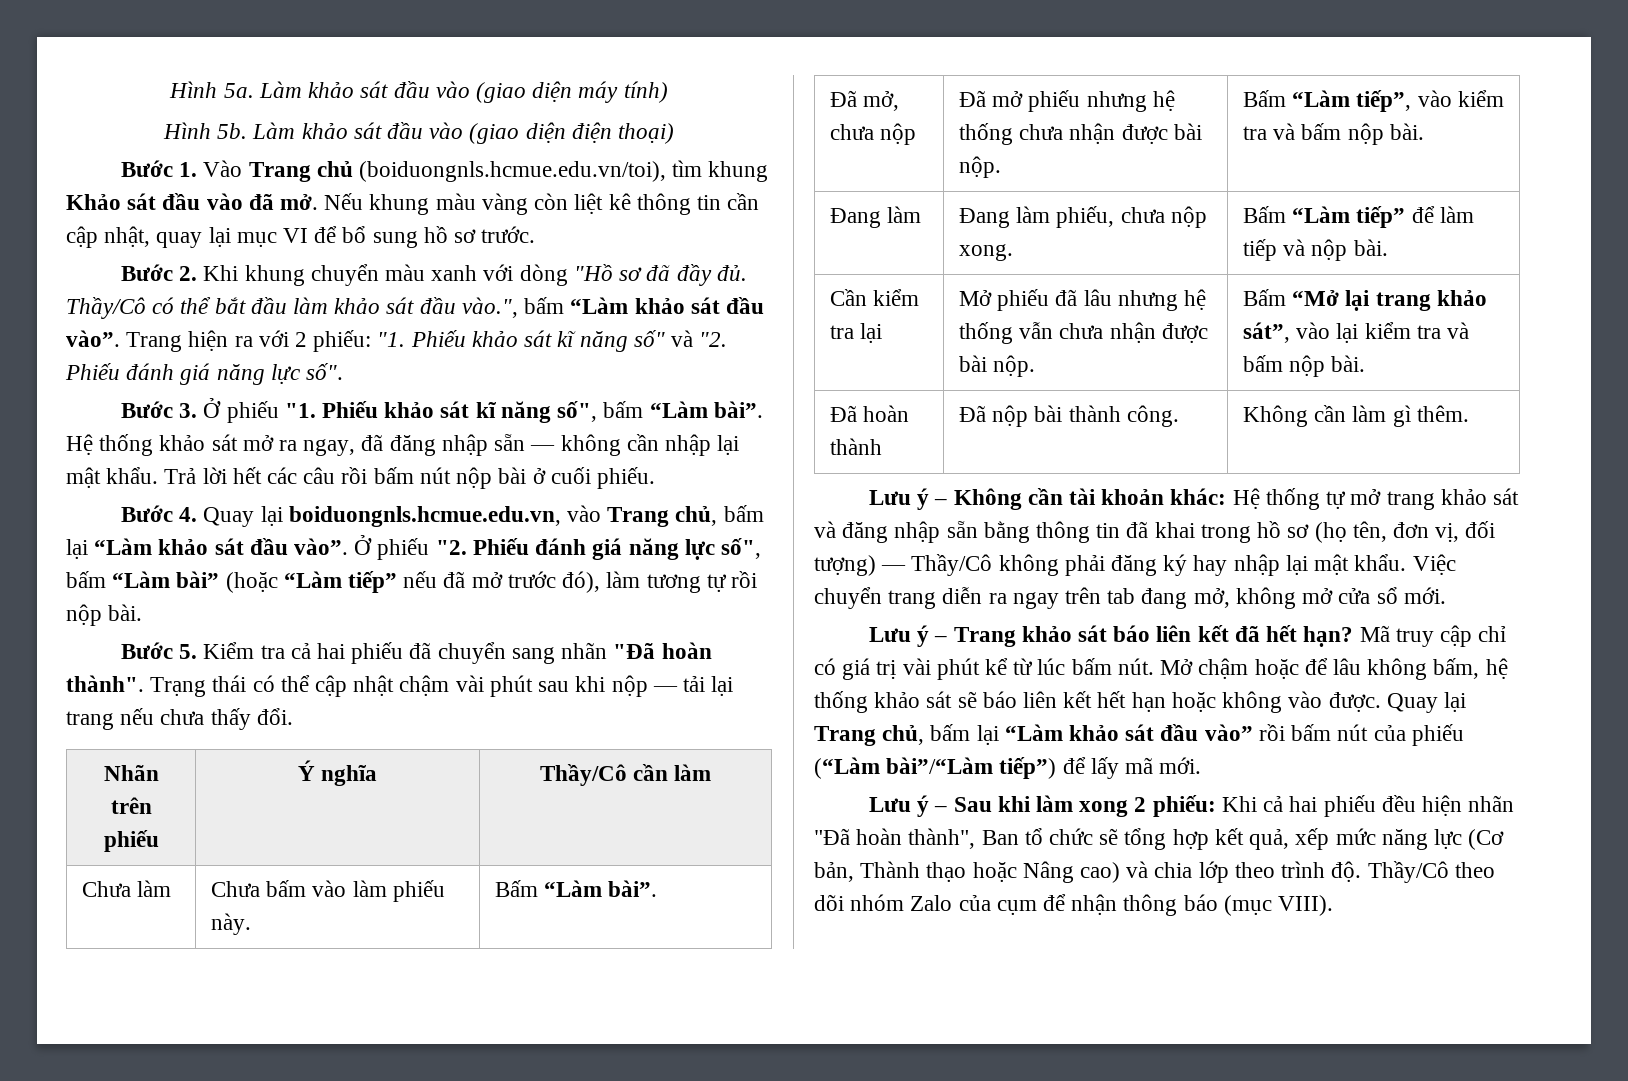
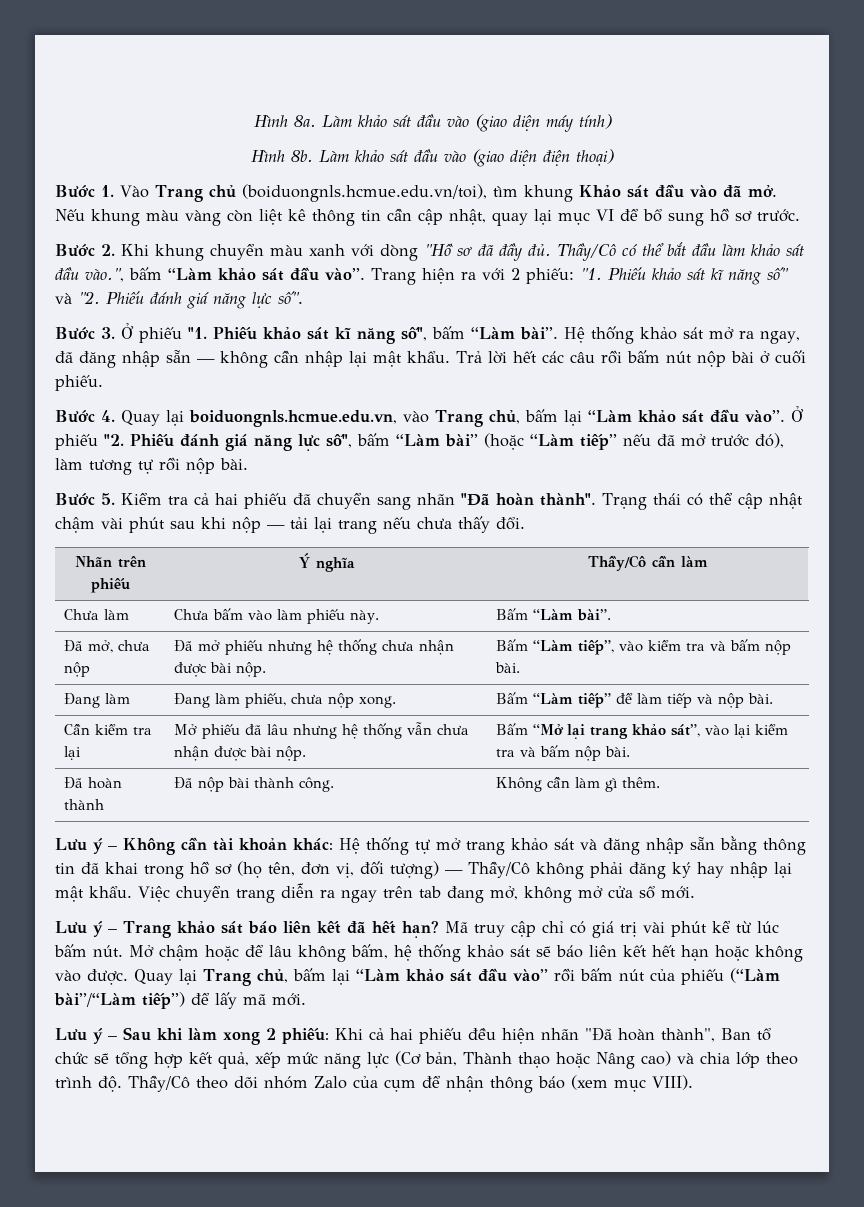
- Hình 5a.
+ Hình 8a.
- Hình 5b.
+ Hình 8b.
- Thầy/Cô theo dõi nhóm Zalo của cụm để nhận thông báo (mục VIII).
+ Thầy/Cô theo dõi nhóm Zalo của cụm để nhận thông báo (xem mục VIII).

